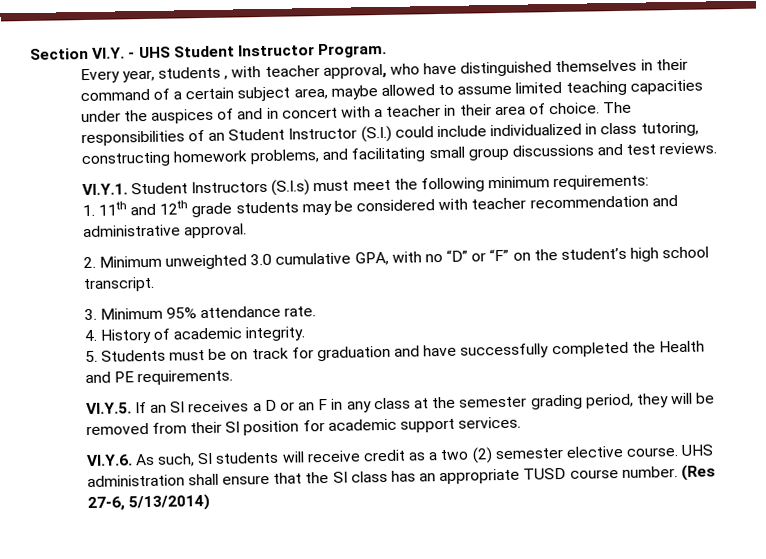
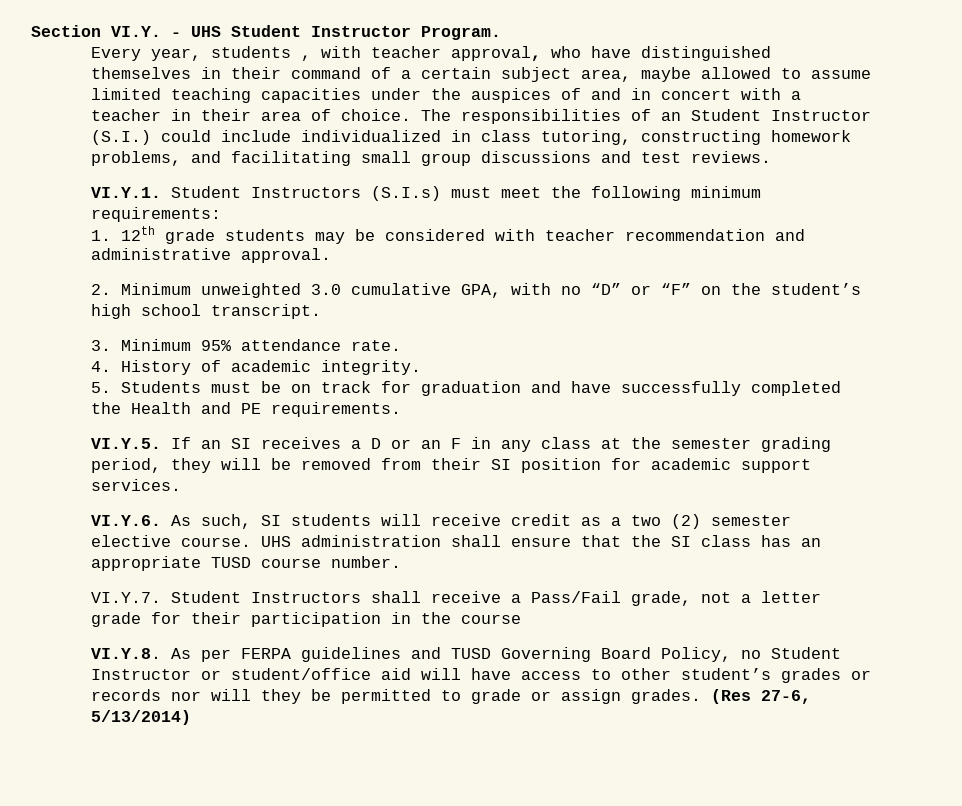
- 1. 11th and 12th grade students may be considered with teacher recommendation and administrative approval.
+ 1. 12th grade students may be considered with teacher recommendation and administrative approval.
- UHS administration shall ensure that the SI class has an appropriate TUSD course number. (Res 27-6, 5/13/2014)
+ UHS administration shall ensure that the SI class has an appropriate TUSD course number.
+ VI.Y.7. Student Instructors shall receive a Pass/Fail grade, not a letter grade for their participation in the course
+ VI.Y.8. As per FERPA guidelines and TUSD Governing Board Policy, no Student Instructor or student/office aid will have access to other student’s grades or records nor will they be permitted to grade or assign grades. (Res 27-6, 5/13/2014)

